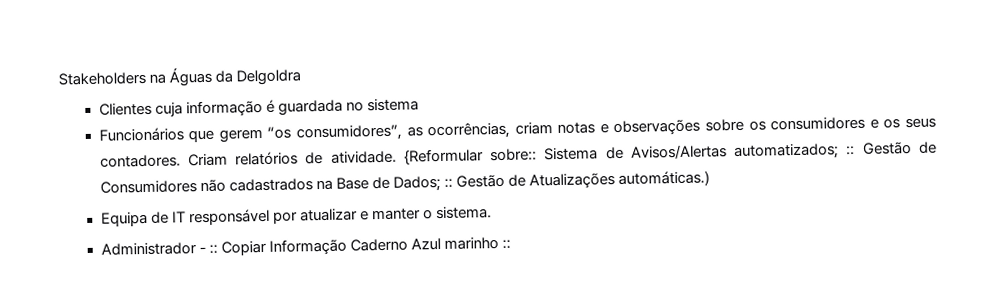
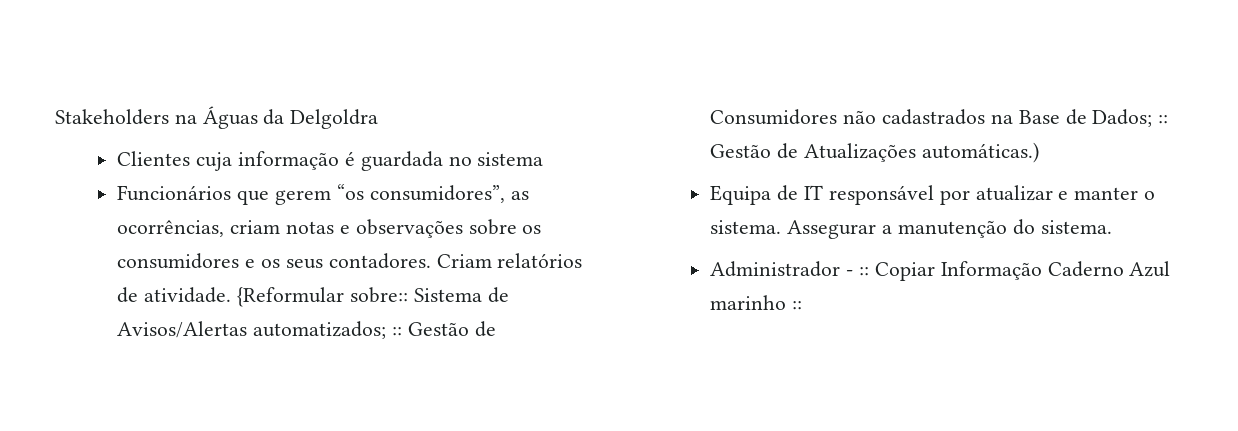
+ Assegurar a manutenção do sistema.

